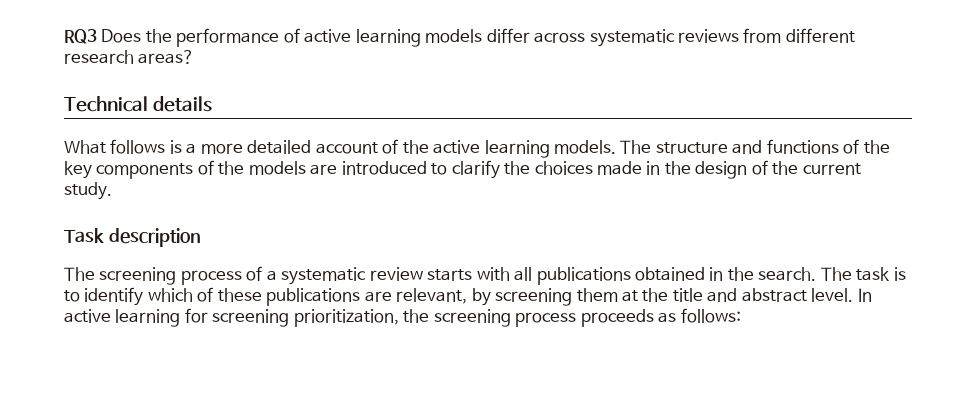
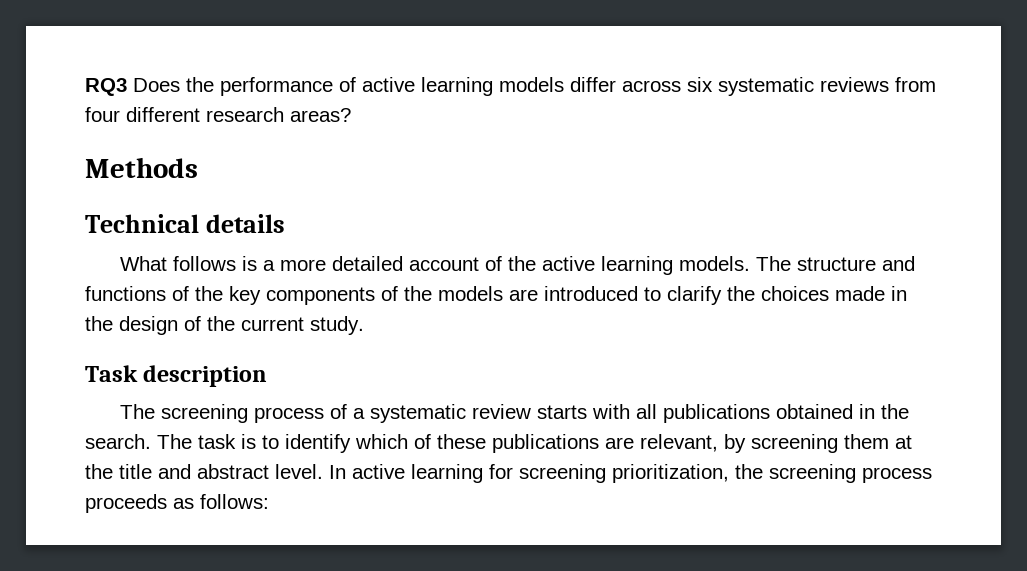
- RQ3 Does the performance of active learning models differ across systematic reviews from different research areas?
+ RQ3 Does the performance of active learning models differ across six systematic reviews from four different research areas?
+ Methods

